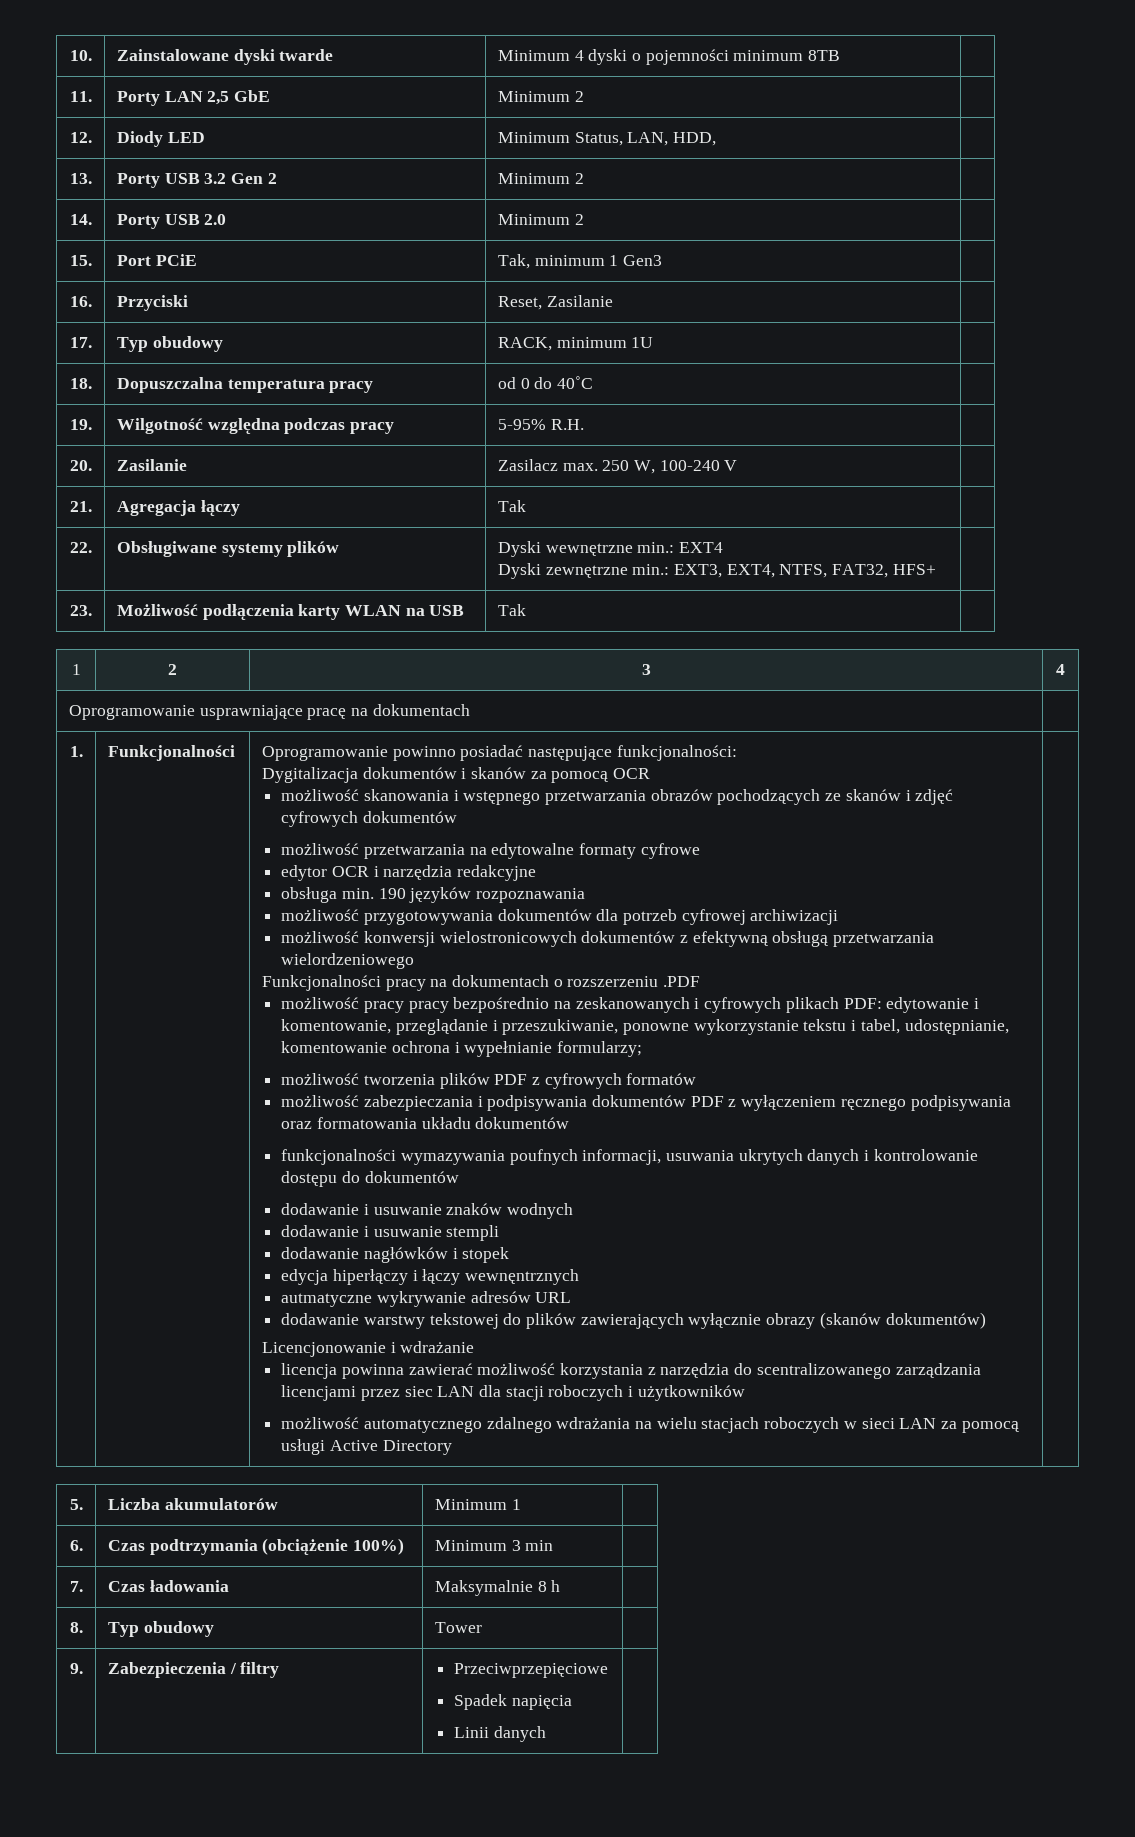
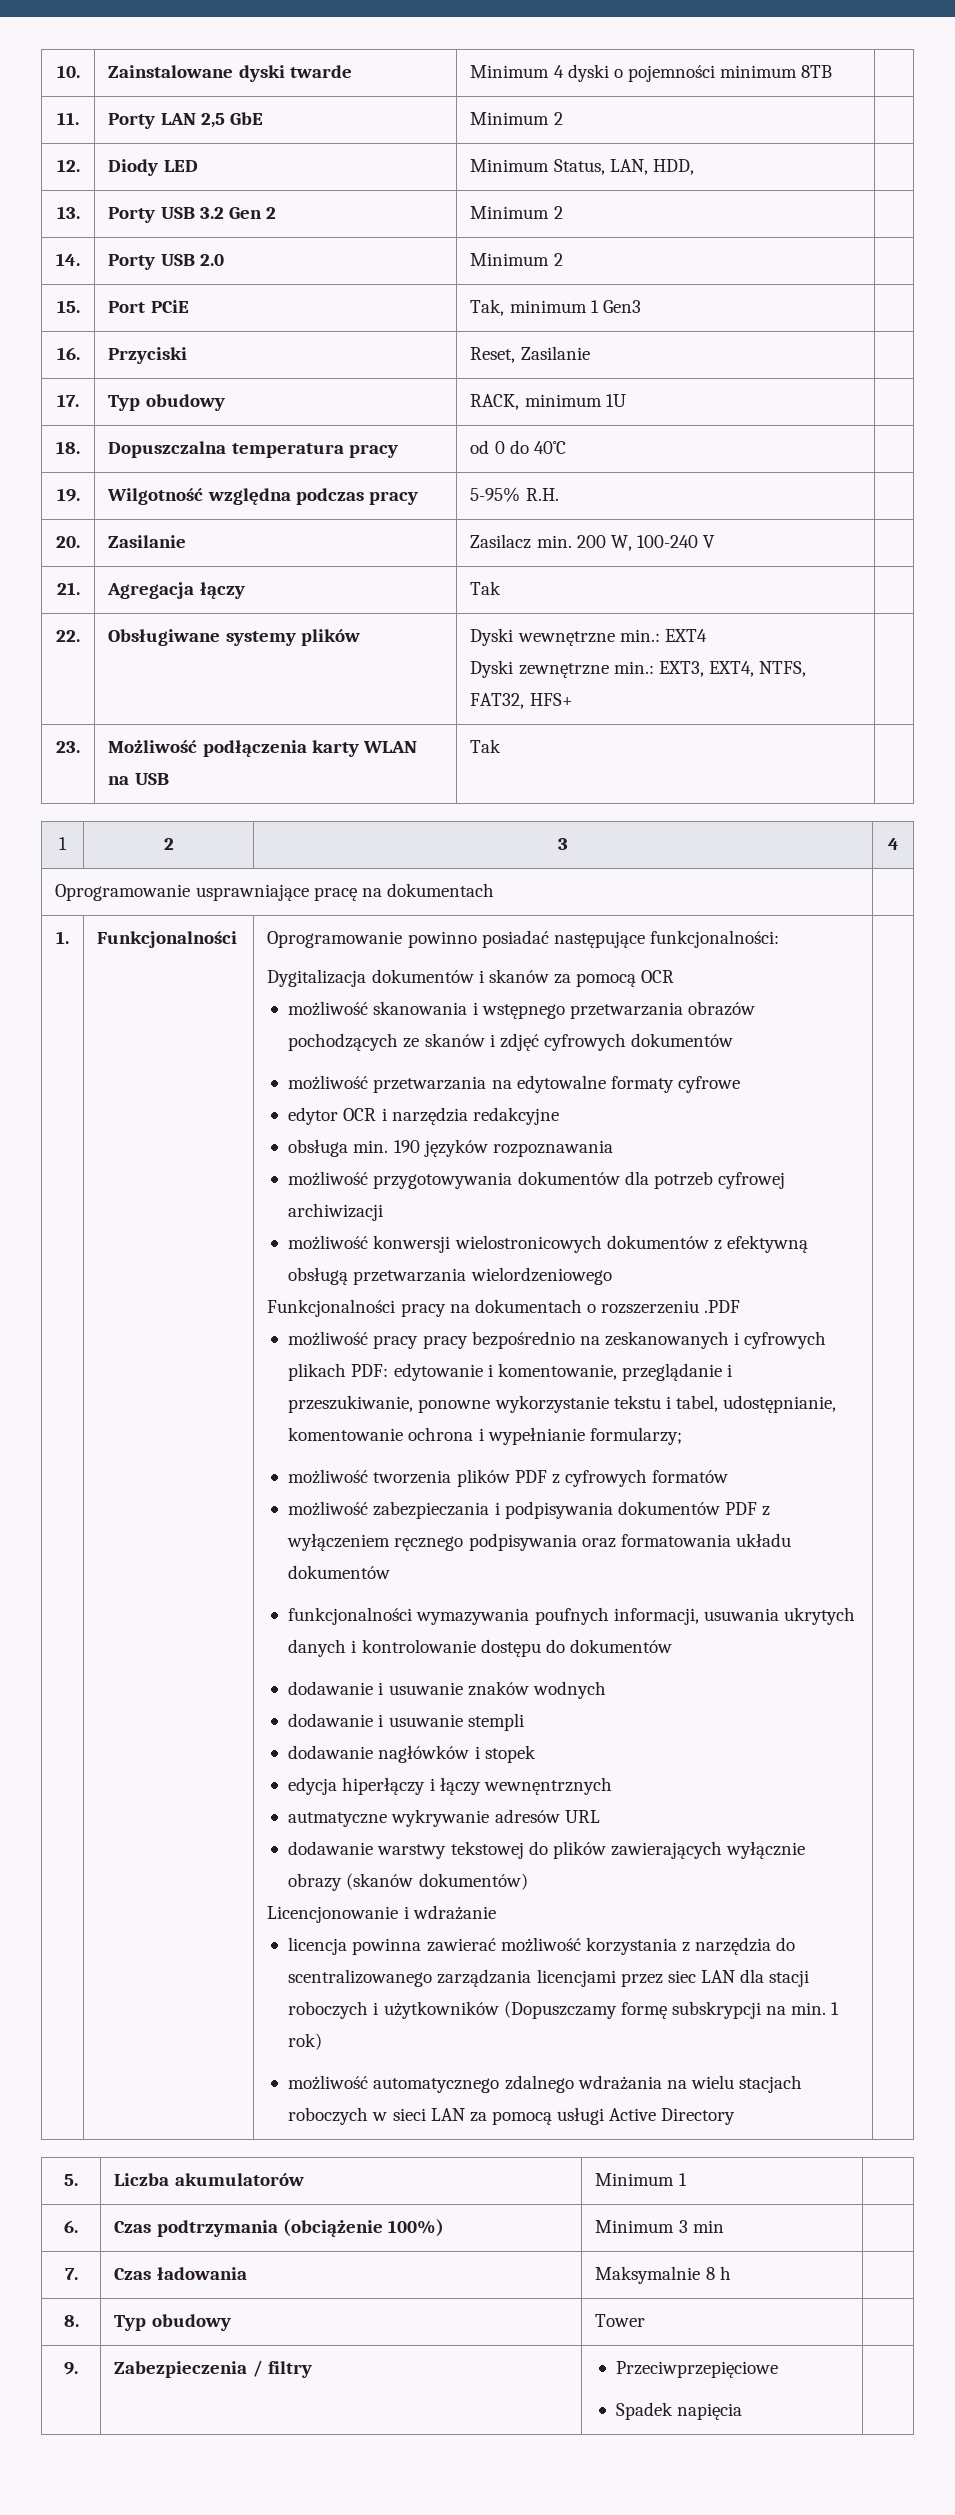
- 20. | Zasilanie | Zasilacz max. 250 W, 100-240 V |
+ 20. | Zasilanie | Zasilacz min. 200 W, 100-240 V |
- licencja powinna zawierać możliwość korzystania z narzędzia do scentralizowanego zarządzania licencjami przez siec LAN dla stacji roboczych i użytkowników
+ licencja powinna zawierać możliwość korzystania z narzędzia do scentralizowanego zarządzania licencjami przez siec LAN dla stacji roboczych i użytkowników (Dopuszczamy formę subskrypcji na min. 1 rok)
  9. | Zabezpieczenia / filtry | Przeciwprzepięciowe
- Spadek napięcia
- Linii danych |
+ Spadek napięcia |

